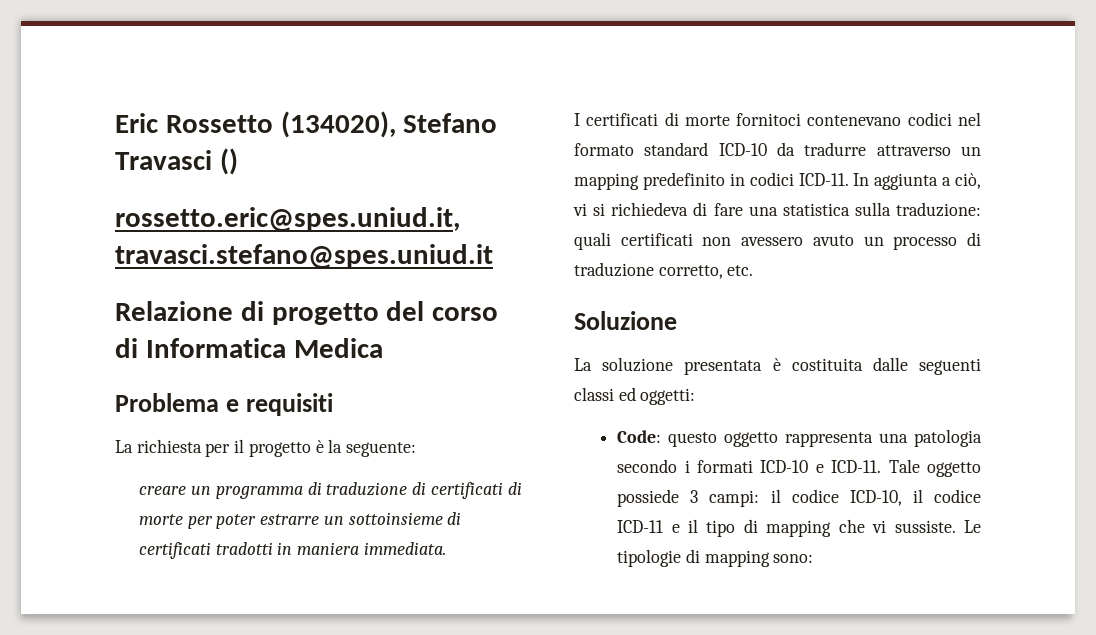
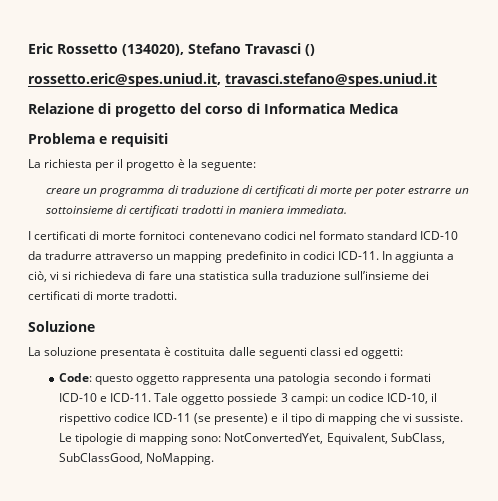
- In aggiunta a ciò, vi si richiedeva di fare una statistica sulla traduzione: quali certificati non avessero avuto un processo di traduzione corretto, etc.
+ In aggiunta a ciò, vi si richiedeva di fare una statistica sulla traduzione sull’insieme dei certificati di morte tradotti.
- Tale oggetto possiede 3 campi: il codice ICD-10, il codice ICD-11 e il tipo di mapping che vi sussiste.
+ Tale oggetto possiede 3 campi: un codice ICD-10, il rispettivo codice ICD-11 (se presente) e il tipo di mapping che vi sussiste.
- Le tipologie di mapping sono:
+ Le tipologie di mapping sono: NotConvertedYet, Equivalent, SubClass, SubClassGood, NoMapping.

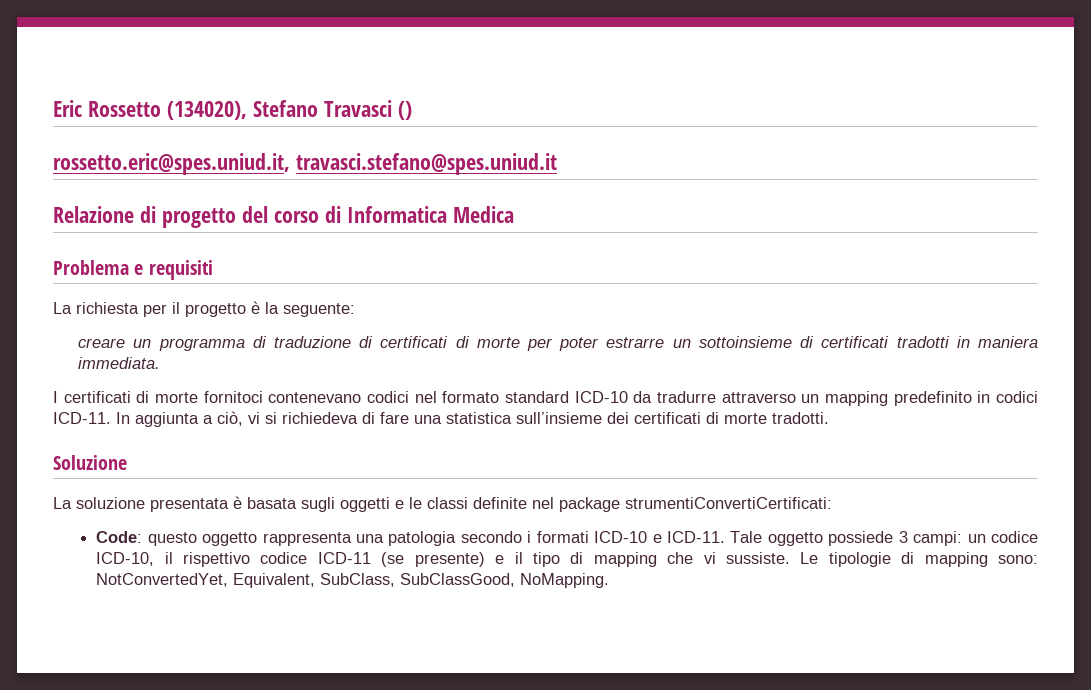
- In aggiunta a ciò, vi si richiedeva di fare una statistica sulla traduzione sull’insieme dei certificati di morte tradotti.
+ In aggiunta a ciò, vi si richiedeva di fare una statistica sull’insieme dei certificati di morte tradotti.
- La soluzione presentata è costituita dalle seguenti classi ed oggetti:
+ La soluzione presentata è basata sugli oggetti e le classi definite nel package strumentiConvertiCertificati:

